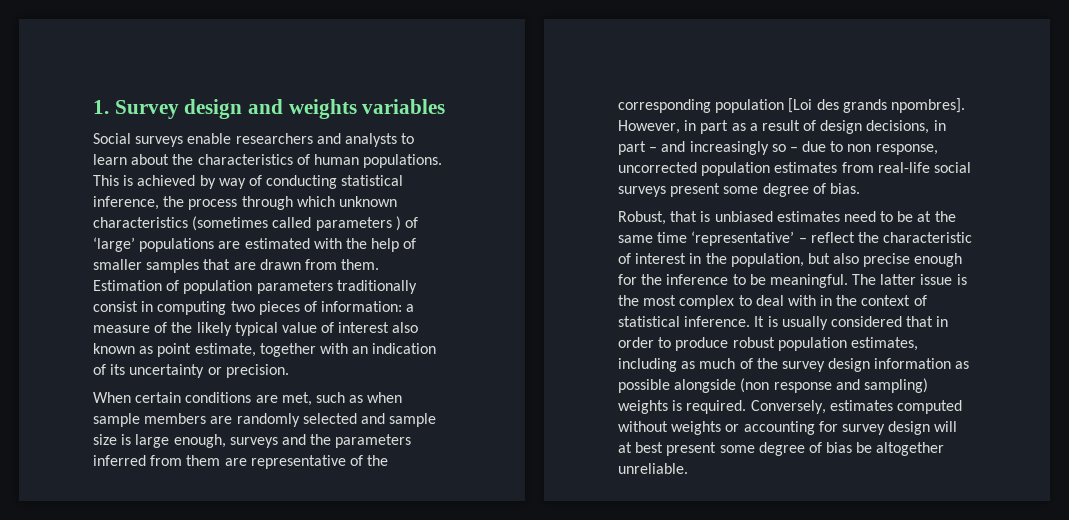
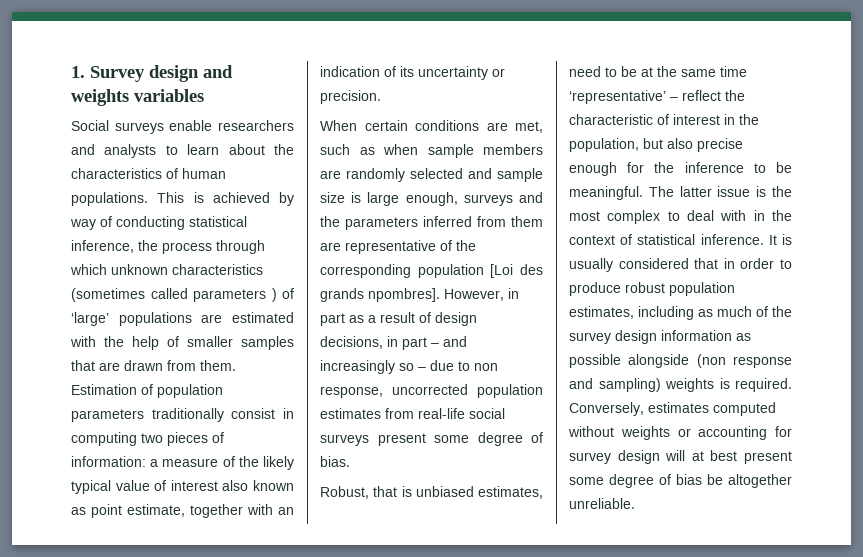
- Robust, that is unbiased estimates need to be at the same time ‘representative’ – reflect the characteristic of interest in the population, but also precise enough for the inference to be meaningful.
+ Robust, that is unbiased estimates, need to be at the same time ‘representative’ – reflect the characteristic of interest in the population, but also precise enough for the inference to be meaningful.

